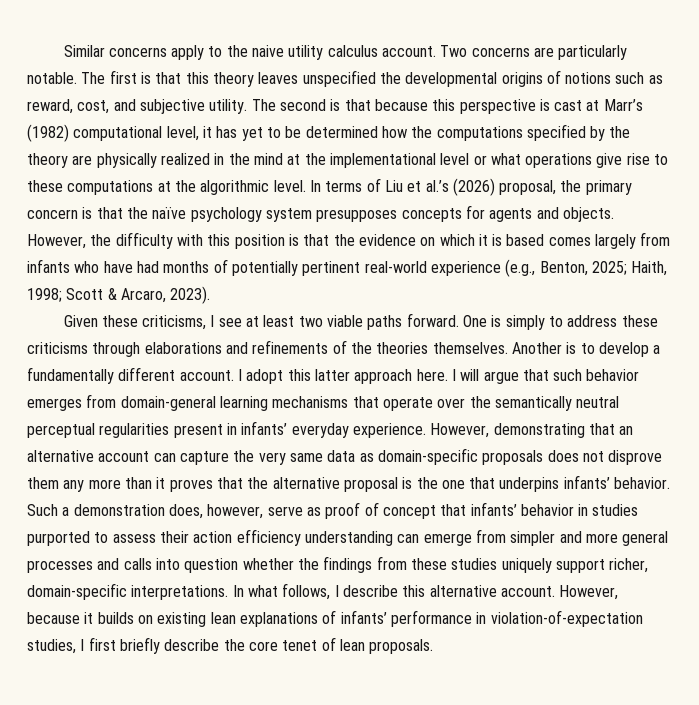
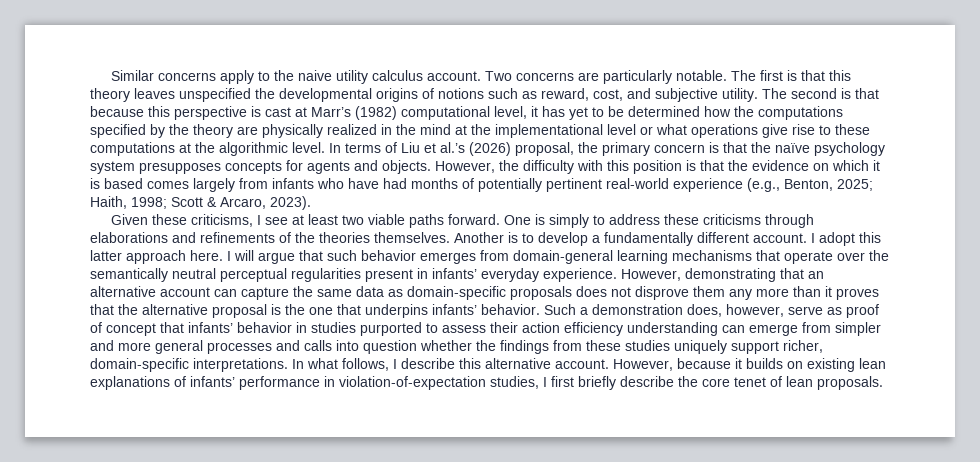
- However, demonstrating that an alternative account can capture the very same data as domain-specific proposals does not disprove them any more than it proves that the alternative proposal is the one that underpins infants’ behavior.
+ However, demonstrating that an alternative account can capture the same data as domain-specific proposals does not disprove them any more than it proves that the alternative proposal is the one that underpins infants’ behavior.

